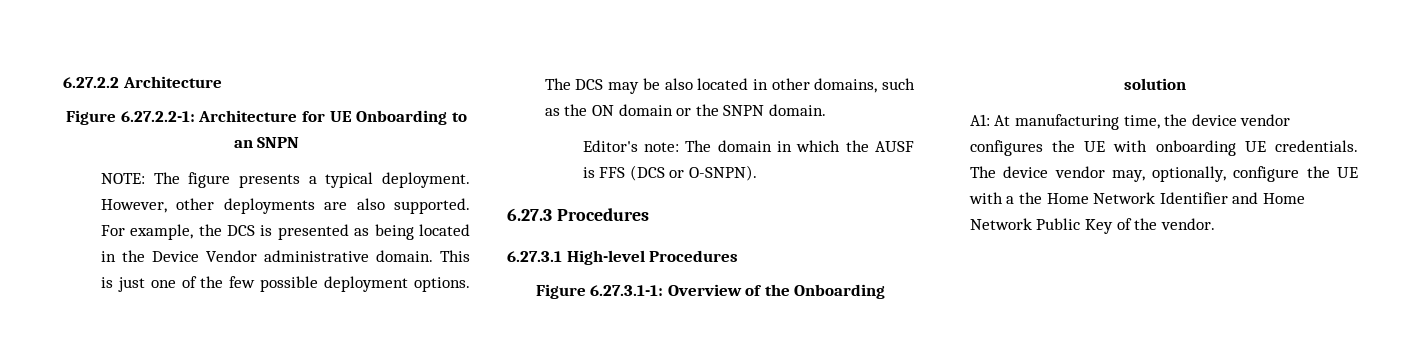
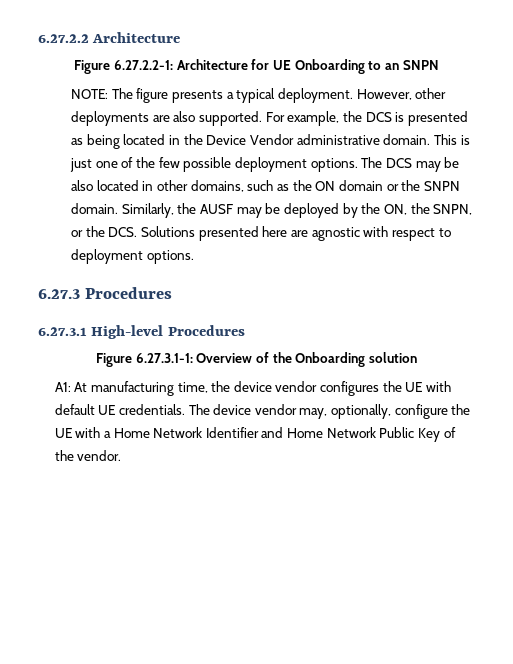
- The DCS may be also located in other domains, such as the ON domain or the SNPN domain.
- Editor's note: The domain in which the AUSF is FFS (DCS or O-SNPN).
+ The DCS may be also located in other domains, such as the ON domain or the SNPN domain. Similarly, the AUSF may be deployed by the ON, the SNPN, or the DCS. Solutions presented here are agnostic with respect to deployment options.
- A1: At manufacturing time, the device vendor configures the UE with onboarding UE credentials.
+ A1: At manufacturing time, the device vendor configures the UE with default UE credentials.
- The device vendor may, optionally, configure the UE with a the Home Network Identifier and Home Network Public Key of the vendor.
+ The device vendor may, optionally, configure the UE with a Home Network Identifier and Home Network Public Key of the vendor.

